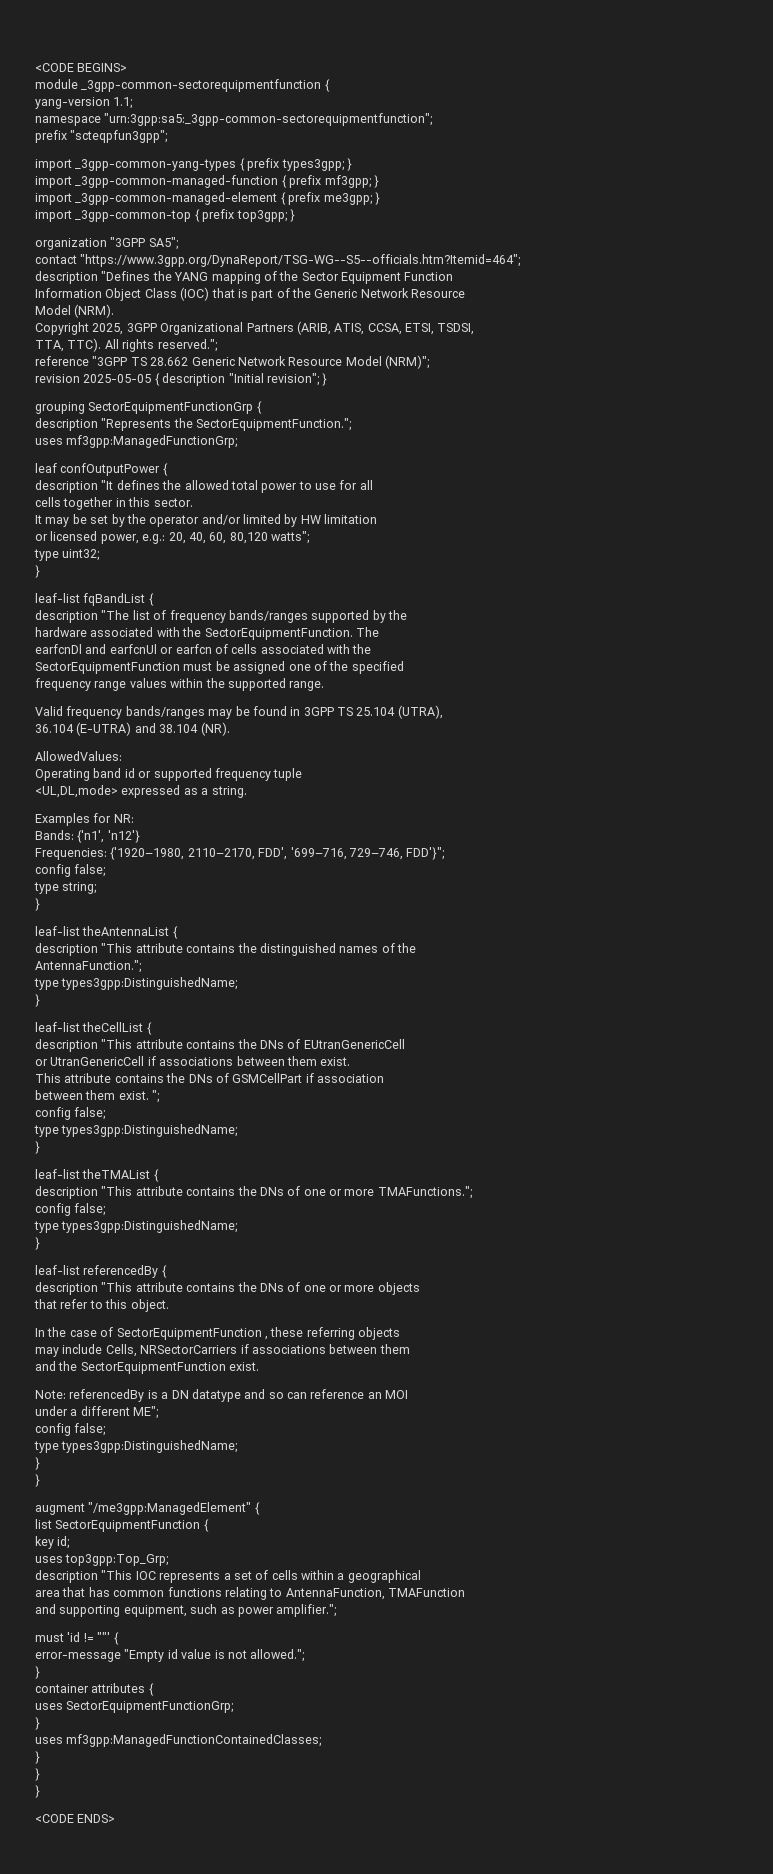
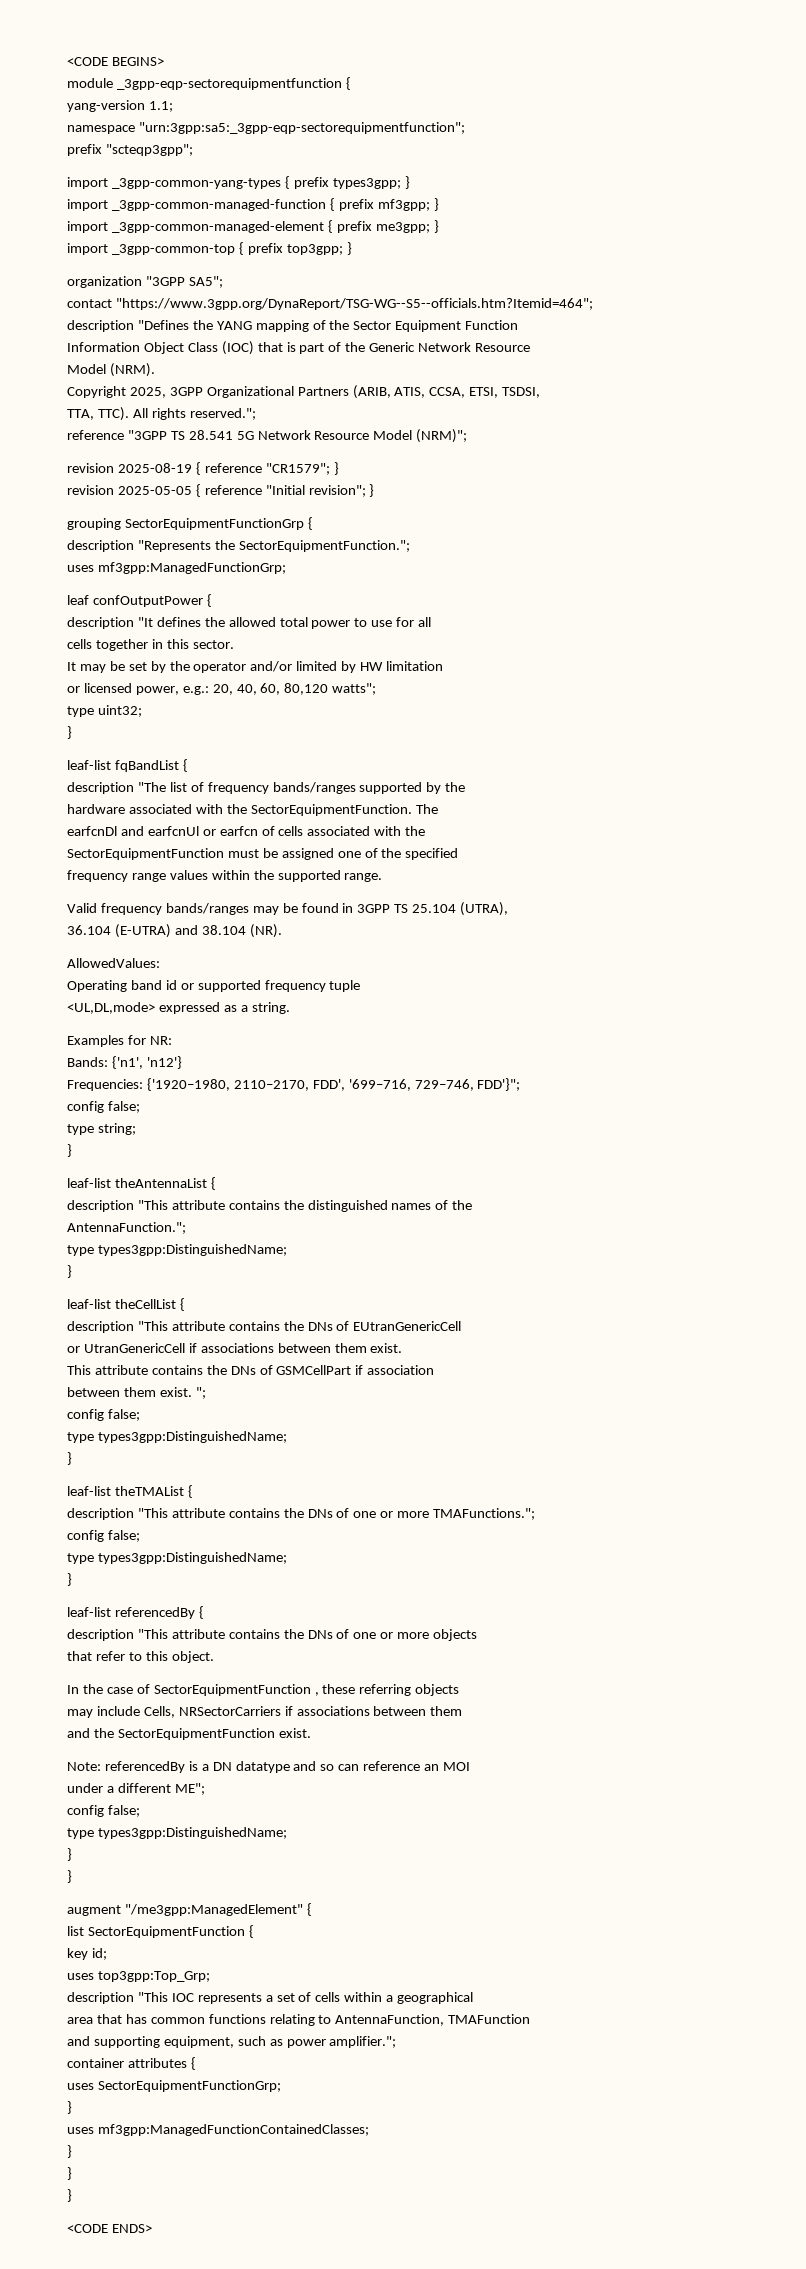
- module _3gpp-common-sectorequipmentfunction {
+ module _3gpp-eqp-sectorequipmentfunction {
- namespace "urn:3gpp:sa5:_3gpp-common-sectorequipmentfunction";
- prefix "scteqpfun3gpp";
+ namespace "urn:3gpp:sa5:_3gpp-eqp-sectorequipmentfunction";
+ prefix "scteqp3gpp";
- reference "3GPP TS 28.662 Generic Network Resource Model (NRM)";
+ reference "3GPP TS 28.541 5G Network Resource Model (NRM)";
+ revision 2025-08-19 { reference "CR1579"; }
- revision 2025-05-05 { description "Initial revision"; }
+ revision 2025-05-05 { reference "Initial revision"; }
- must 'id != ""' {
- error-message "Empty id value is not allowed.";
- }

